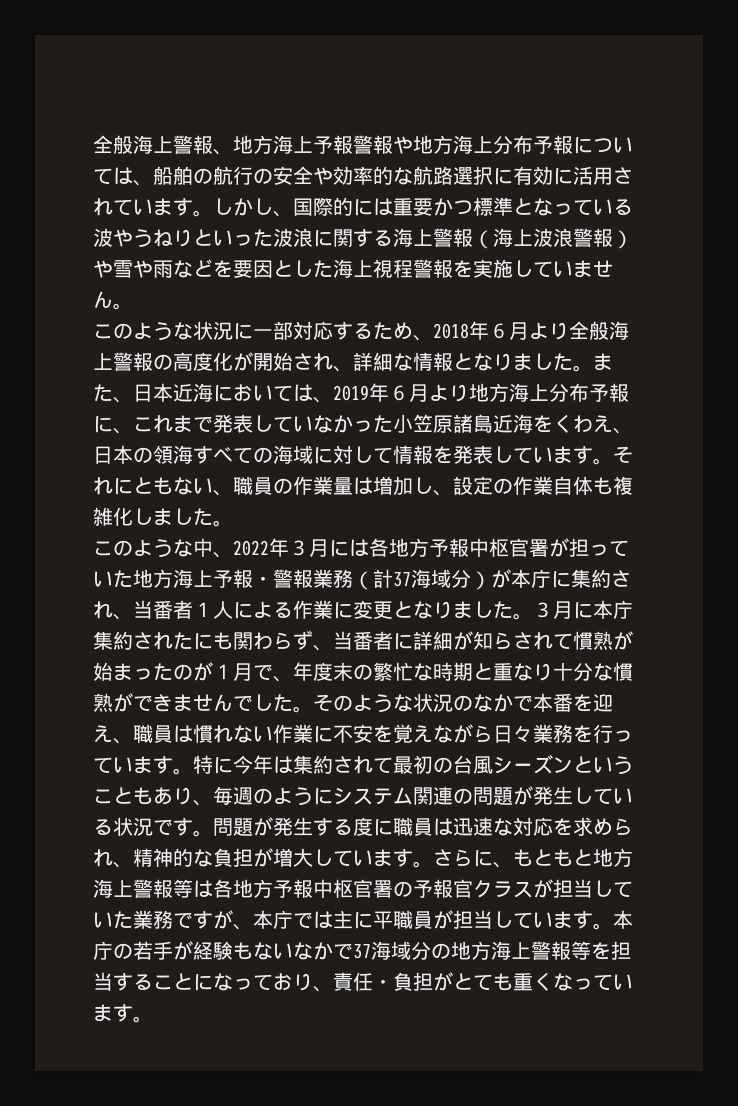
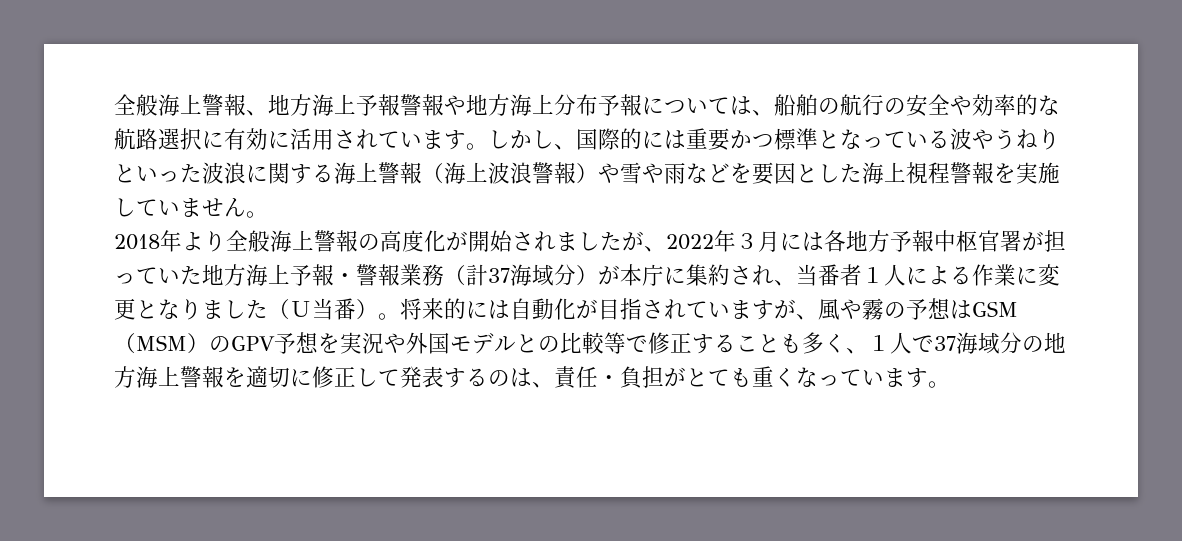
- このような状況に一部対応するため、2018年６月より全般海上警報の高度化が開始され、詳細な情報となりました。また、日本近海においては、2019年６月より地方海上分布予報に、これまで発表していなかった小笠原諸島近海をくわえ、日本の領海すべての海域に対して情報を発表しています。それにともない、職員の作業量は増加し、設定の作業自体も複雑化しました。
- このような中、2022年３月には各地方予報中枢官署が担っていた地方海上予報・警報業務（計37海域分）が本庁に集約され、当番者１人による作業に変更となりました。３月に本庁集約されたにも関わらず、当番者に詳細が知らされて慣熟が始まったのが１月で、年度末の繁忙な時期と重なり十分な慣熟ができませんでした。そのような状況のなかで本番を迎え、職員は慣れない作業に不安を覚えながら日々業務を行っています。特に今年は集約されて最初の台風シーズンということもあり、毎週のようにシステム関連の問題が発生している状況です。問題が発生する度に職員は迅速な対応を求められ、精神的な負担が増大しています。さらに、もともと地方海上警報等は各地方予報中枢官署の予報官クラスが担当していた業務ですが、本庁では主に平職員が担当しています。本庁の若手が経験もないなかで37海域分の地方海上警報等を担当することになっており、責任・負担がとても重くなっています。
+ 2018年より全般海上警報の高度化が開始されましたが、2022年３月には各地方予報中枢官署が担っていた地方海上予報・警報業務（計37海域分）が本庁に集約され、当番者１人による作業に変更となりました（Ｕ当番）。将来的には自動化が目指されていますが、風や霧の予想はGSM（MSM）のGPV予想を実況や外国モデルとの比較等で修正することも多く、１人で37海域分の地方海上警報を適切に修正して発表するのは、責任・負担がとても重くなっています。

